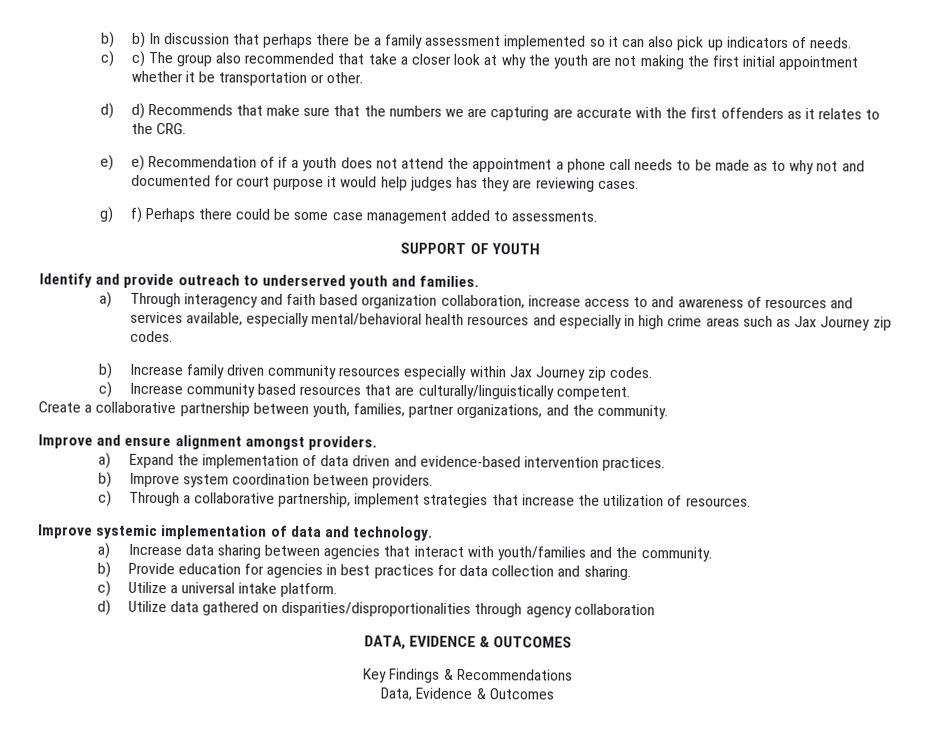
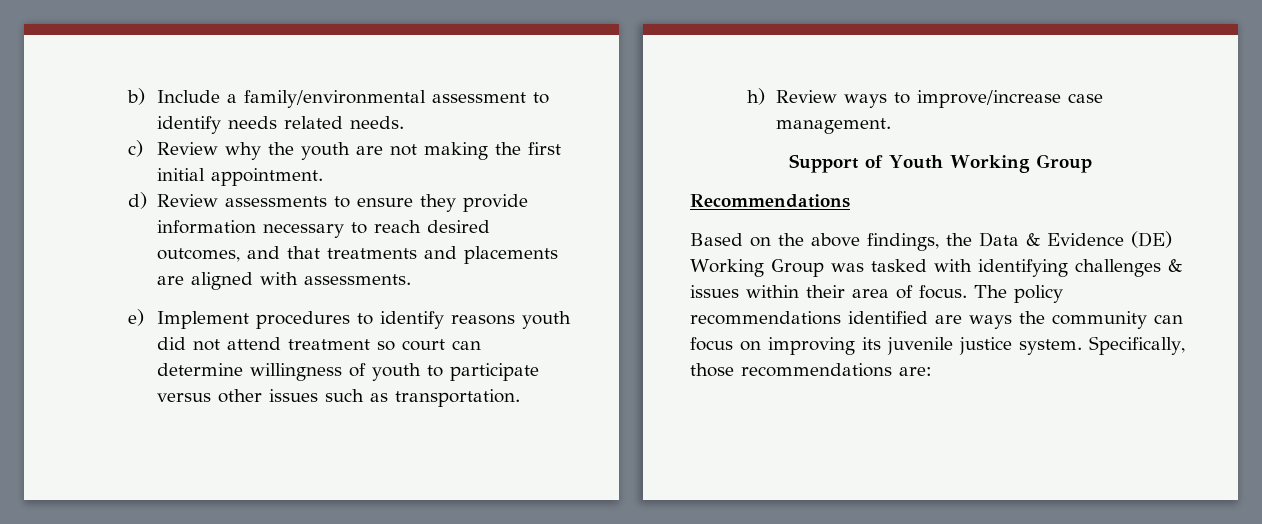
- b) b) In discussion that perhaps there be a family assessment implemented so it can also pick up indicators of needs.
- c) c) The group also recommended that take a closer look at why the youth are not making the first initial appointment whether it be transportation or other.
- d) d) Recommends that make sure that the numbers we are capturing are accurate with the first offenders as it relates to the CRG.
- e) e) Recommendation of if a youth does not attend the appointment a phone call needs to be made as to why not and documented for court purpose it would help judges has they are reviewing cases.
- g) f) Perhaps there could be some case management added to assessments.
- SUPPORT OF YOUTH
- Identify and provide outreach to underserved youth and families.
- a) Through interagency and faith based organization collaboration, increase access to and awareness of resources and services available, especially mental/behavioral health resources and especially in high crime areas such as Jax Journey zip codes.
- b) Increase family driven community resources especially within Jax Journey zip codes.
- c) Increase community based resources that are culturally/linguistically competent.
- Create a collaborative partnership between youth, families, partner organizations, and the community.
- Improve and ensure alignment amongst providers.
- a) Expand the implementation of data driven and evidence-based intervention practices.
- b) Improve system coordination between providers.
- c) Through a collaborative partnership, implement strategies that increase the utilization of resources.
- Improve systemic implementation of data and technology.
- a) Increase data sharing between agencies that interact with youth/families and the community.
- b) Provide education for agencies in best practices for data collection and sharing.
- c) Utilize a universal intake platform.
- d) Utilize data gathered on disparities/disproportionalities through agency collaboration
- DATA, EVIDENCE & OUTCOMES
- Key Findings & Recommendations
- Data, Evidence & Outcomes
+ b) Include a family/environmental assessment to identify needs related needs.
+ c) Review why the youth are not making the first initial appointment.
+ d) Review assessments to ensure they provide information necessary to reach desired outcomes, and that treatments and placements are aligned with assessments.
+ e) Implement procedures to identify reasons youth did not attend treatment so court can determine willingness of youth to participate versus other issues such as transportation.
+ h) Review ways to improve/increase case management.
+ Support of Youth Working Group
+ Recommendations
+ Based on the above findings, the Data & Evidence (DE) Working Group was tasked with identifying challenges & issues within their area of focus. The policy recommendations identified are ways the community can focus on improving its juvenile justice system. Specifically, those recommendations are:

